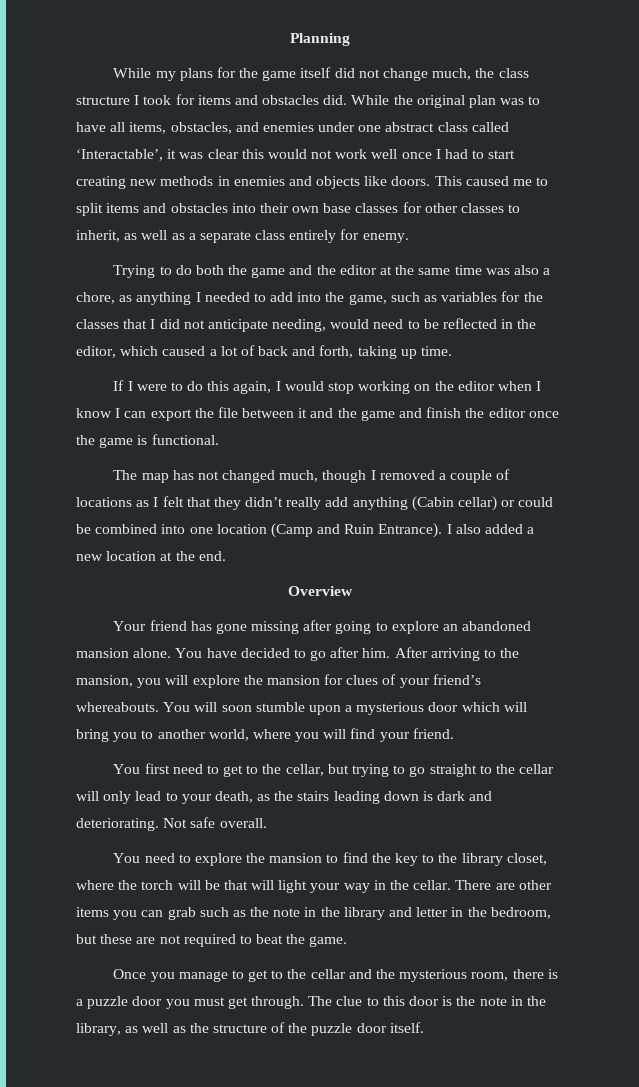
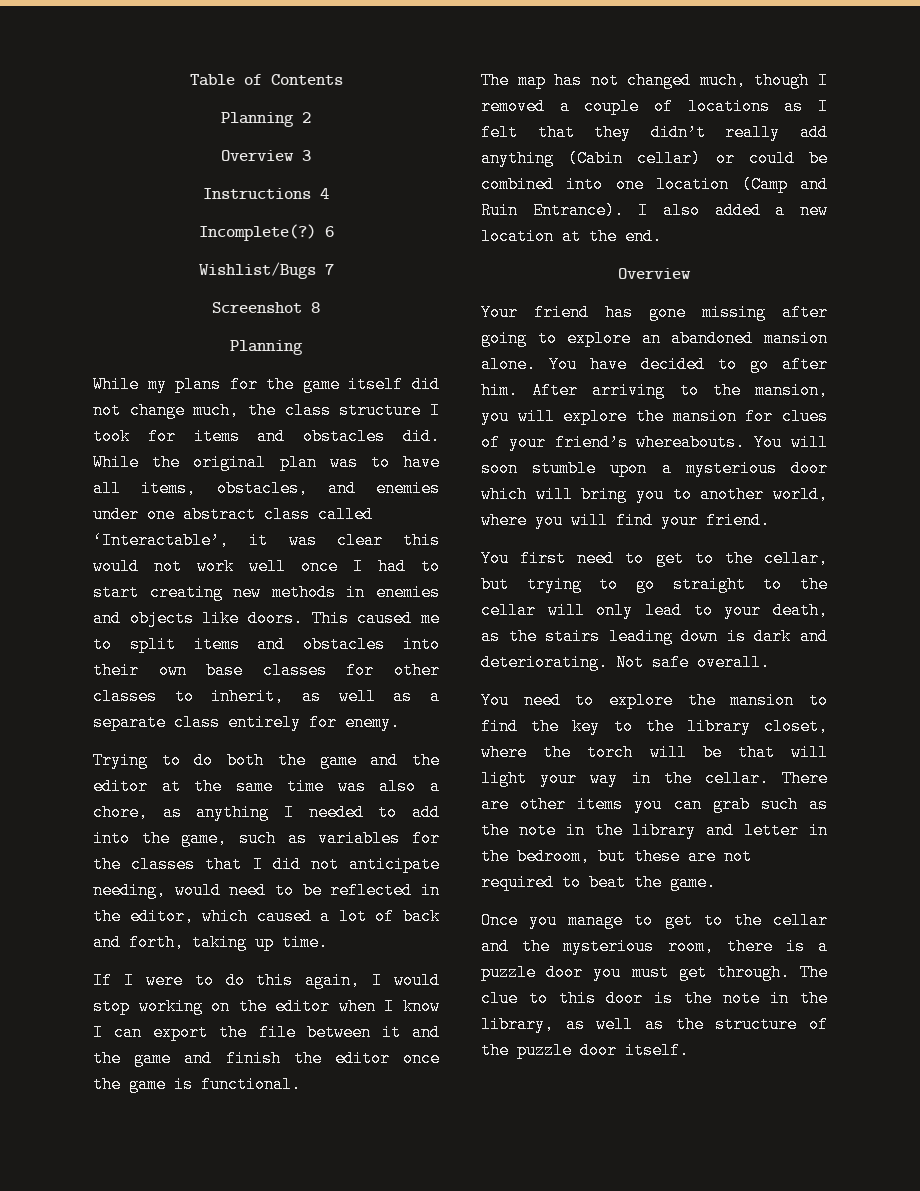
+ Table of Contents
+ Planning 2
+ Overview 3
+ Instructions 4
+ Incomplete(?) 6
+ Wishlist/Bugs 7
+ Screenshot 8

